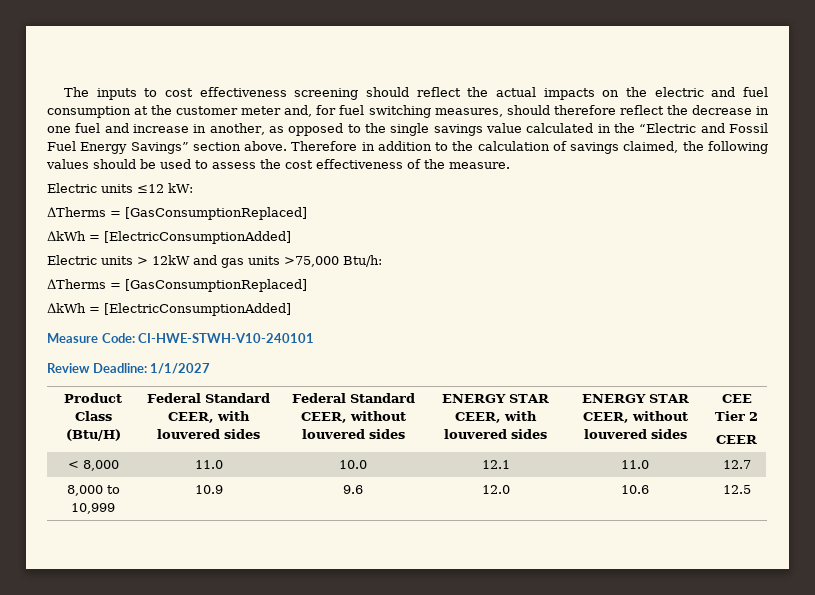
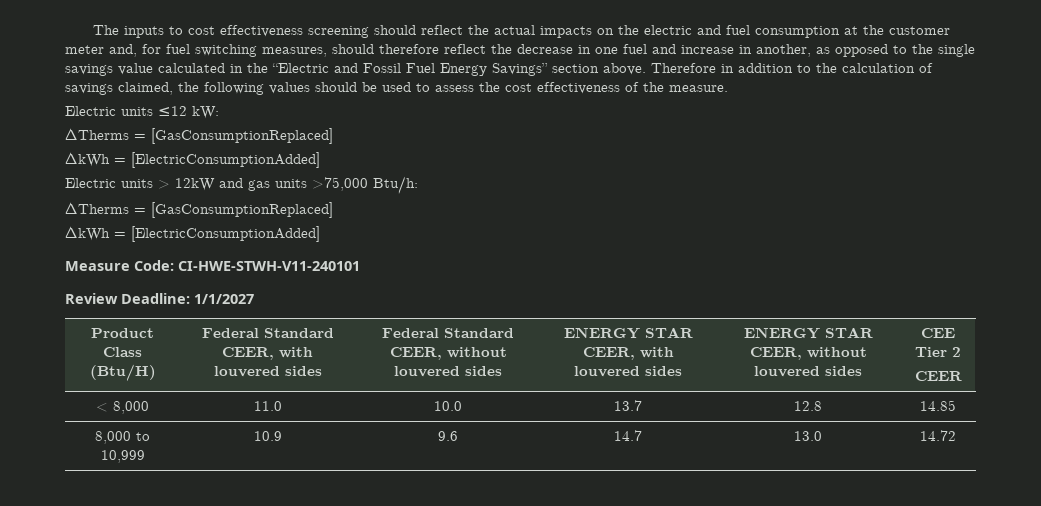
- Measure Code: CI-HWE-STWH-V10-240101
+ Measure Code: CI-HWE-STWH-V11-240101
- < 8,000 | 11.0 | 10.0 | 12.1 | 11.0 | 12.7
+ < 8,000 | 11.0 | 10.0 | 13.7 | 12.8 | 14.85
- 8,000 to 10,999 | 10.9 | 9.6 | 12.0 | 10.6 | 12.5
+ 8,000 to 10,999 | 10.9 | 9.6 | 14.7 | 13.0 | 14.72

